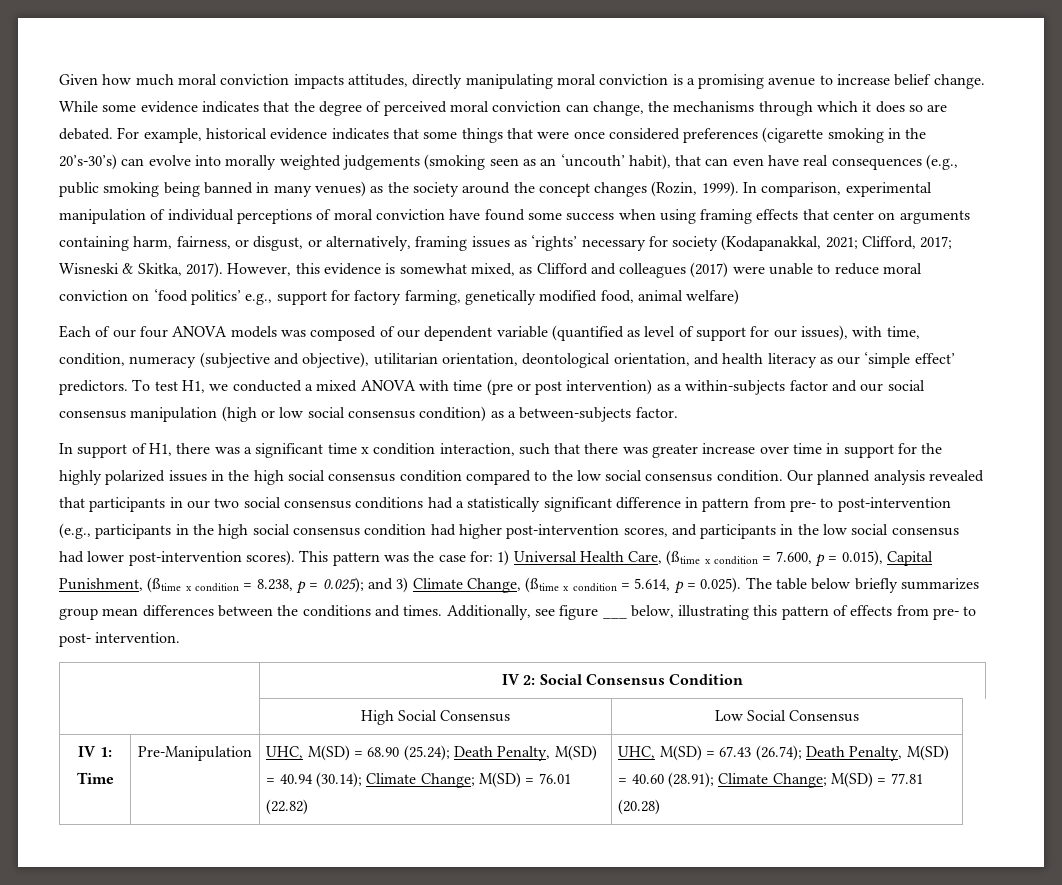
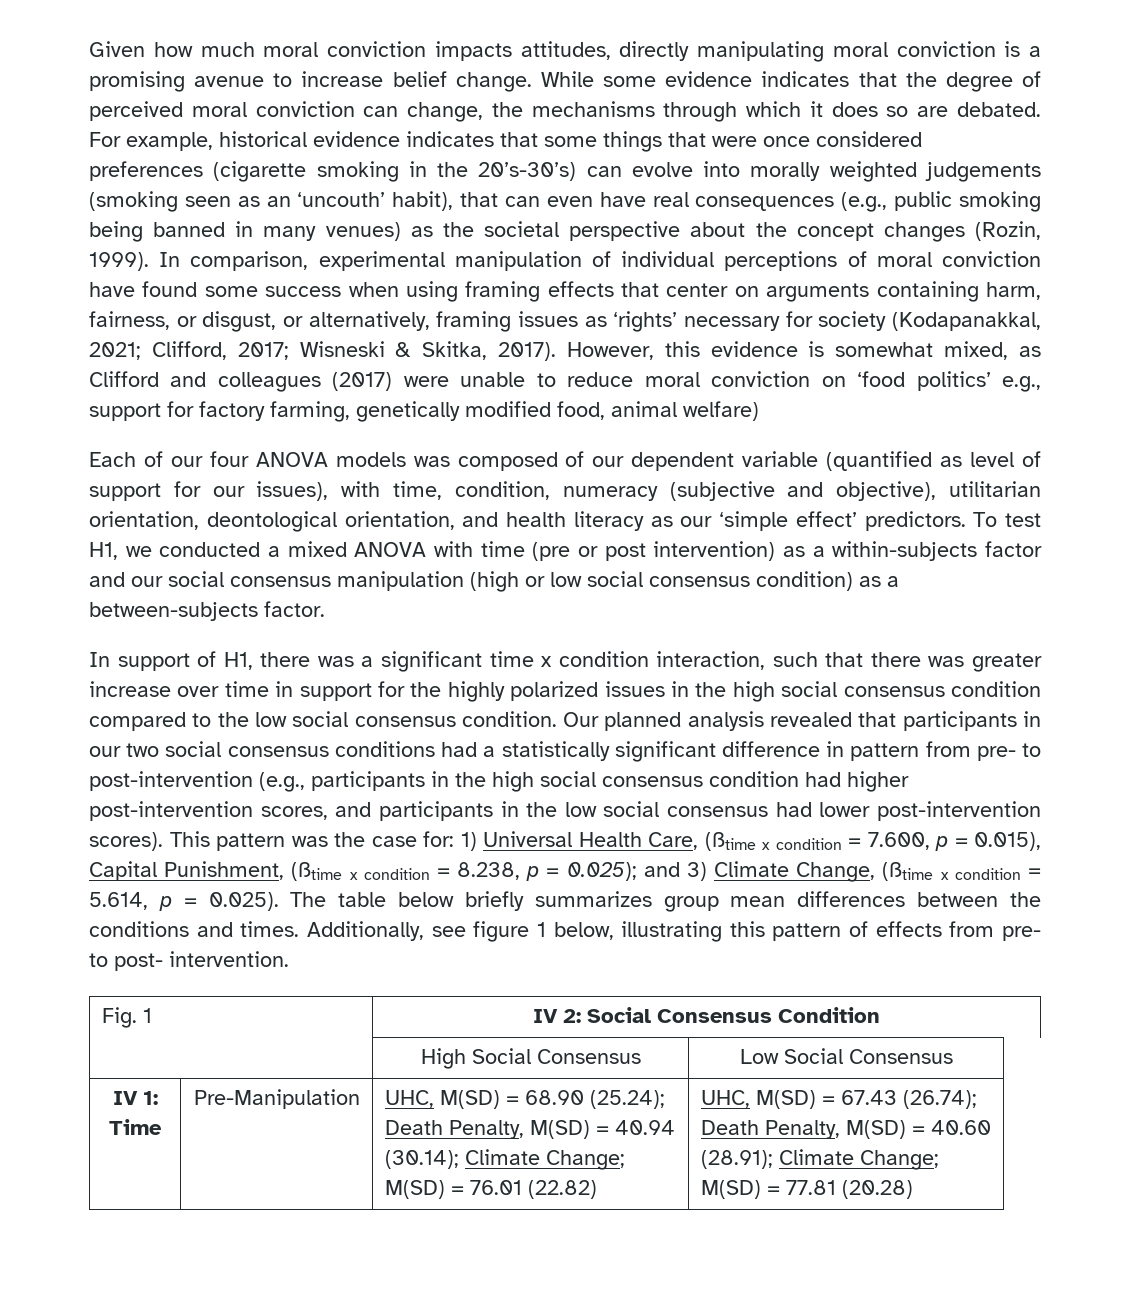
- For example, historical evidence indicates that some things that were once considered preferences (cigarette smoking in the 20’s-30’s) can evolve into morally weighted judgements (smoking seen as an ‘uncouth’ habit), that can even have real consequences (e.g., public smoking being banned in many venues) as the society around the concept changes (Rozin, 1999).
+ For example, historical evidence indicates that some things that were once considered preferences (cigarette smoking in the 20’s-30’s) can evolve into morally weighted judgements (smoking seen as an ‘uncouth’ habit), that can even have real consequences (e.g., public smoking being banned in many venues) as the societal perspective about the concept changes (Rozin, 1999).
- Additionally, see figure ___ below, illustrating this pattern of effects from pre- to post- intervention.
+ Additionally, see figure 1 below, illustrating this pattern of effects from pre- to post- intervention.
- | IV 2: Social Consensus Condition
+ Fig. 1 | IV 2: Social Consensus Condition

